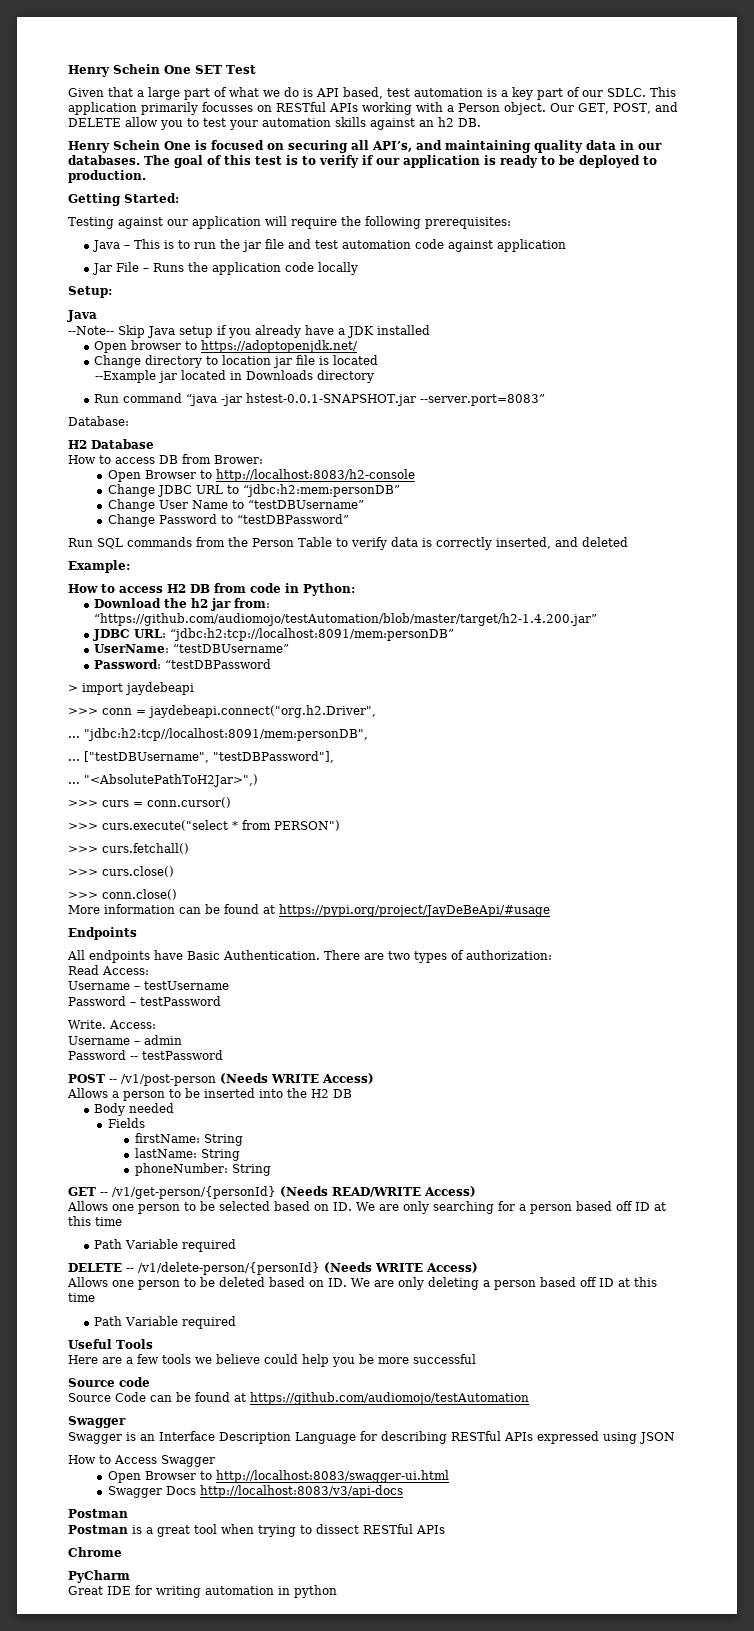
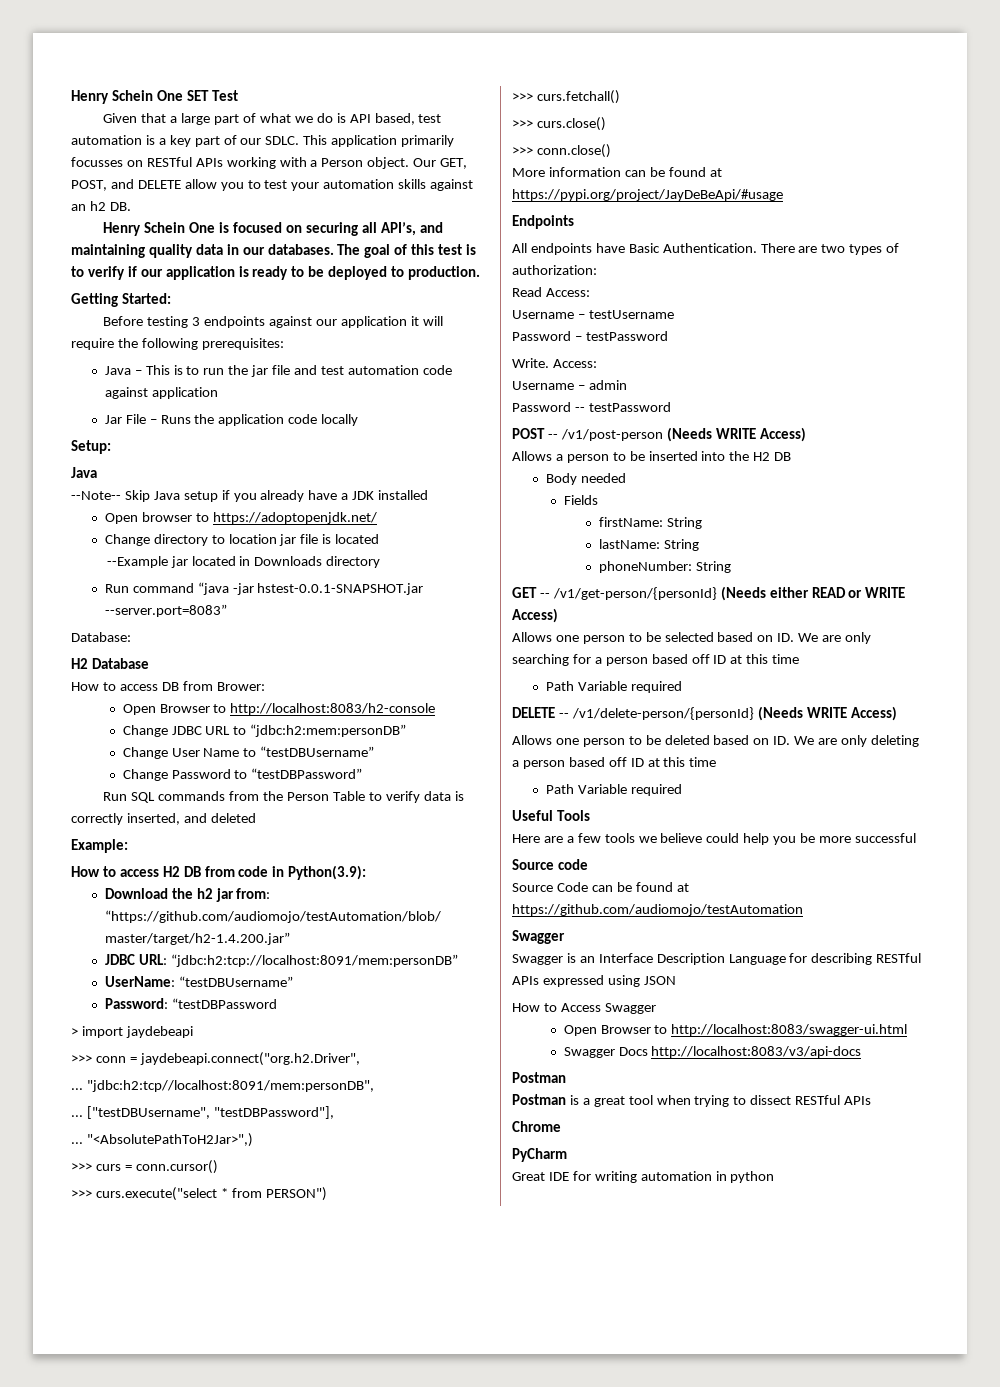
- Testing against our application will require the following prerequisites:
+ Before testing 3 endpoints against our application it will require the following prerequisites:
- How to access H2 DB from code in Python:
+ How to access H2 DB from code in Python(3.9):
- GET -- /v1/get-person/{personId} (Needs READ/WRITE Access)
+ GET -- /v1/get-person/{personId} (Needs either READ or WRITE Access)

